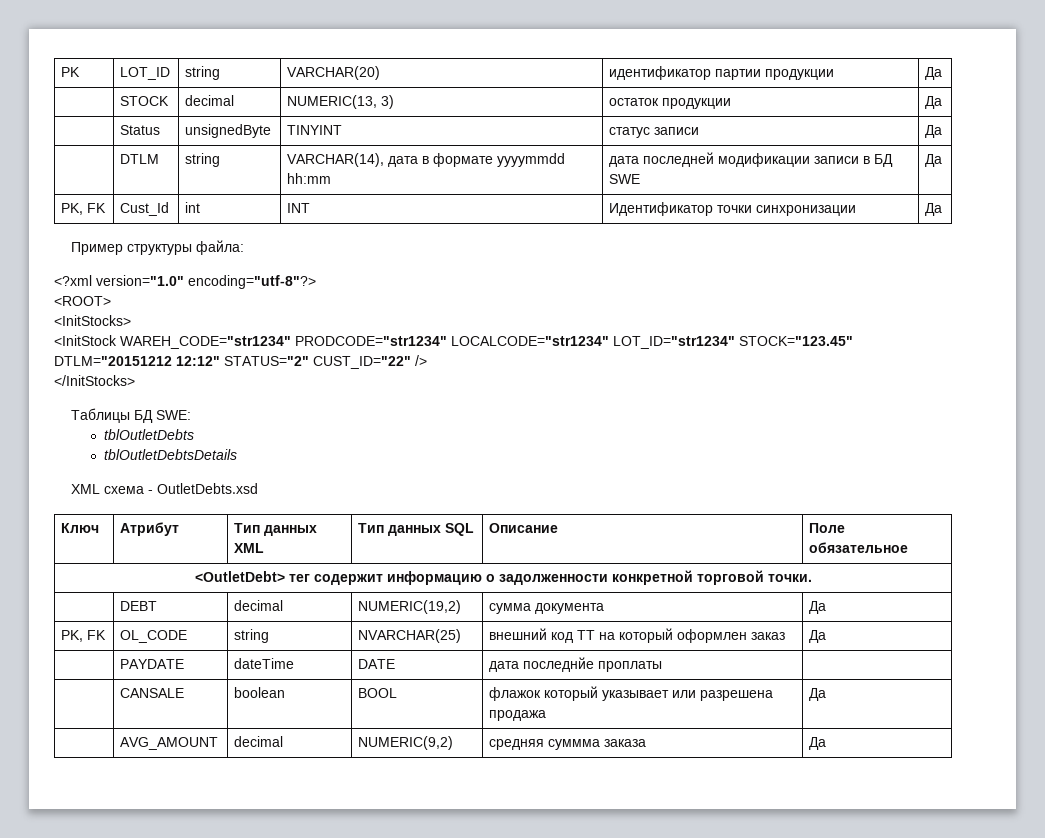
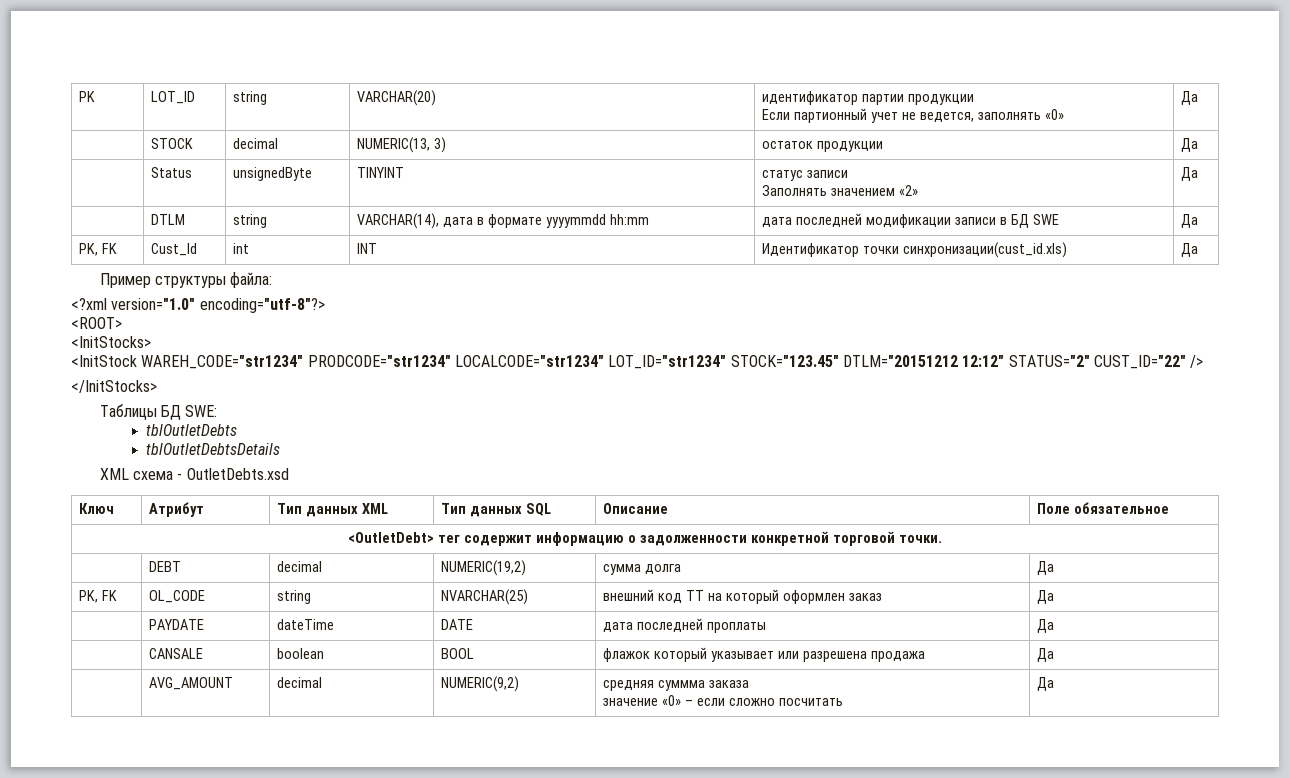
- PK | LOT_ID | string | VARCHAR(20) | идентификатор партии продукции | Да
+ PK | LOT_ID | string | VARCHAR(20) | идентификатор партии продукции
+ Если партионный учет не ведется, заполнять «0» | Да
- | Status | unsignedByte | TINYINT | статус записи | Да
+ | Status | unsignedByte | TINYINT | статус записи
+ Заполнять значением «2» | Да
- PK, FK | Cust_Id | int | INT | Идентификатор точки синхронизации | Да
+ PK, FK | Cust_Id | int | INT | Идентификатор точки синхронизации(cust_id.xls) | Да
- | DEBT | decimal | NUMERIC(19,2) | сумма документа | Да
+ | DEBT | decimal | NUMERIC(19,2) | сумма долга | Да
- | PAYDATE | dateTime | DATE | дата последнйе проплаты |
+ | PAYDATE | dateTime | DATE | дата последней проплаты | Да
- | AVG_AMOUNT | decimal | NUMERIC(9,2) | средняя суммма заказа | Да
+ | AVG_AMOUNT | decimal | NUMERIC(9,2) | средняя суммма заказа
+ значение «0» – если сложно посчитать | Да

